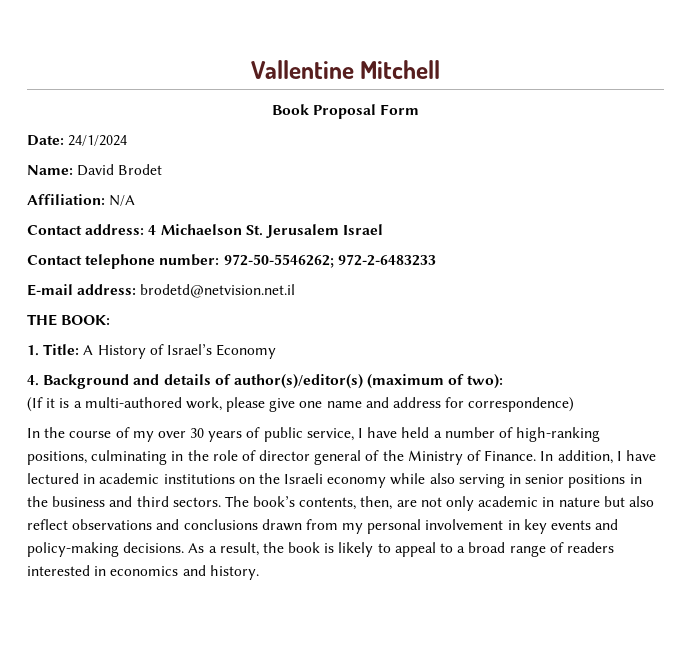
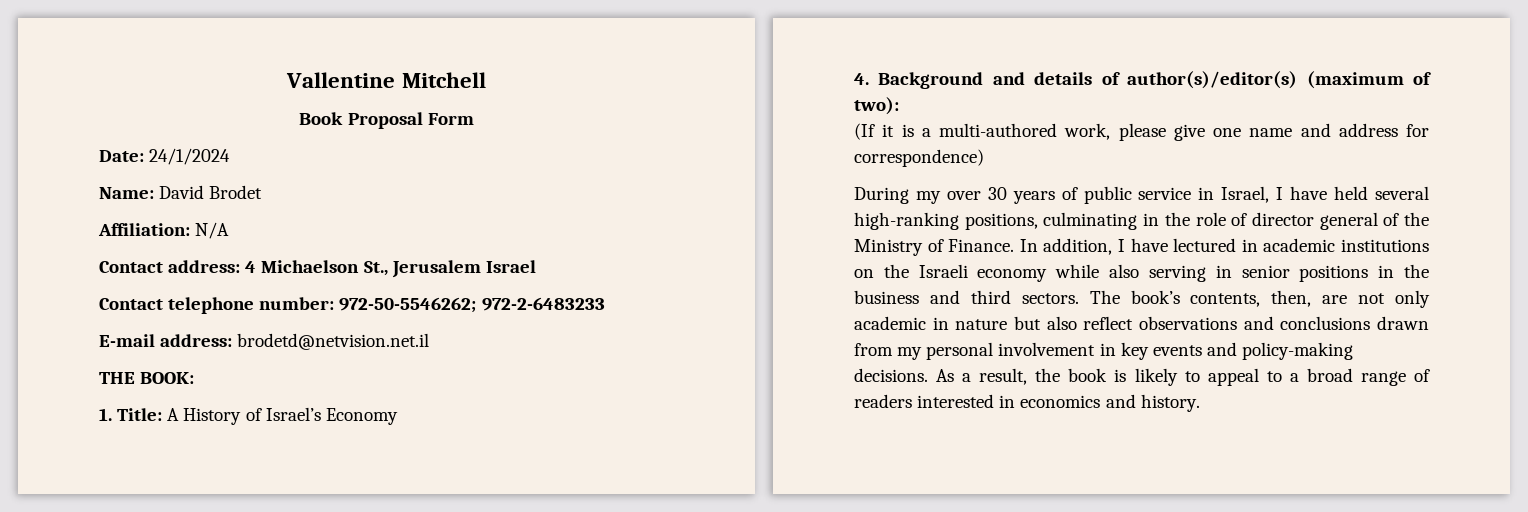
- Contact address: 4 Michaelson St. Jerusalem Israel
+ Contact address: 4 Michaelson St., Jerusalem Israel
- In the course of my over 30 years of public service, I have held a number of high-ranking positions, culminating in the role of director general of the Ministry of Finance.
+ During my over 30 years of public service in Israel, I have held several high-ranking positions, culminating in the role of director general of the Ministry of Finance.

